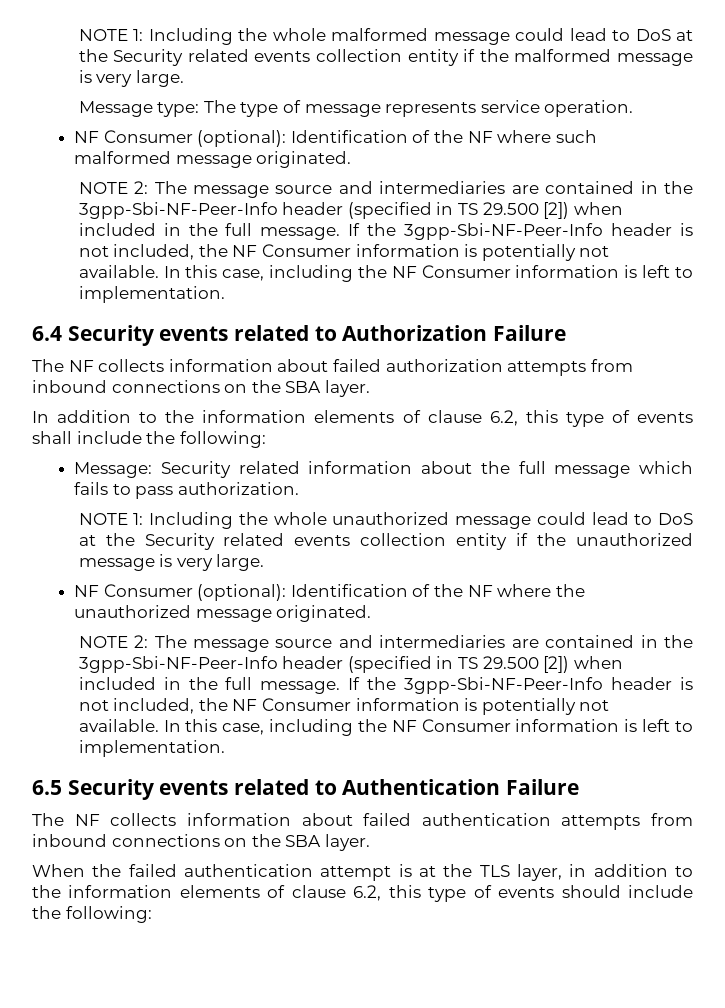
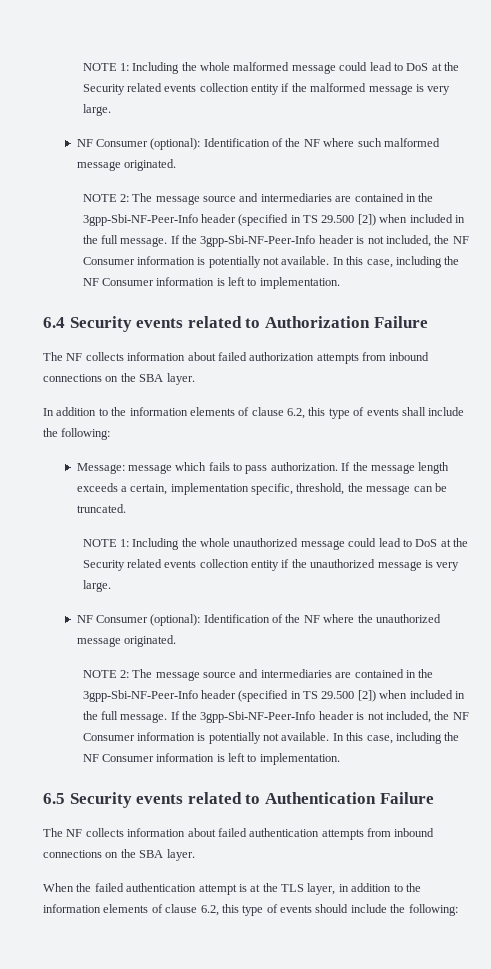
- Message type: The type of message represents service operation.
- Message: Security related information about the full message which fails to pass authorization.
+ Message: message which fails to pass authorization. If the message length exceeds a certain, implementation specific, threshold, the message can be truncated.

